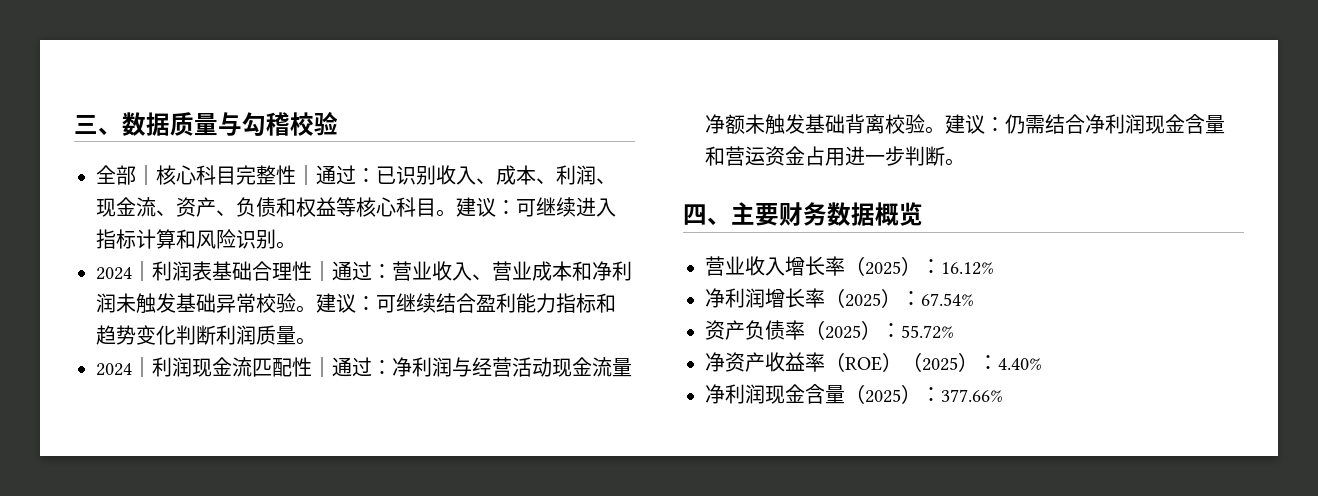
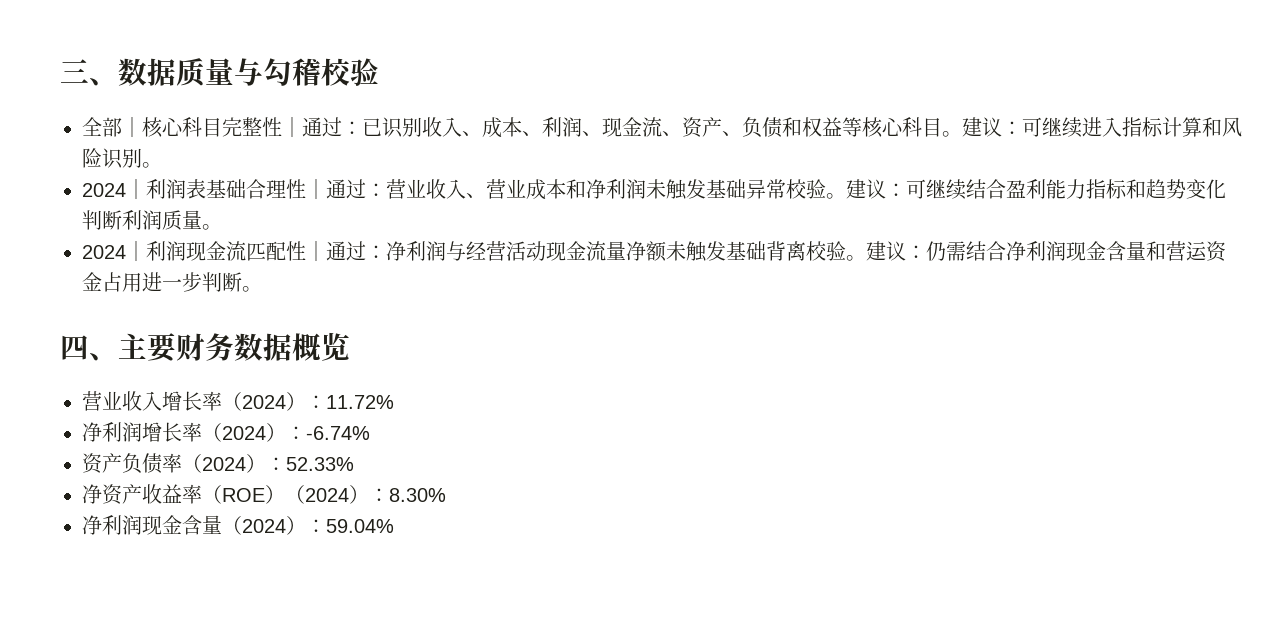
- 营业收入增长率（2025）：16.12%
+ 营业收入增长率（2024）：11.72%
- 净利润增长率（2025）：67.54%
+ 净利润增长率（2024）：-6.74%
- 资产负债率（2025）：55.72%
+ 资产负债率（2024）：52.33%
- 净资产收益率（ROE）（2025）：4.40%
+ 净资产收益率（ROE）（2024）：8.30%
- 净利润现金含量（2025）：377.66%
+ 净利润现金含量（2024）：59.04%

